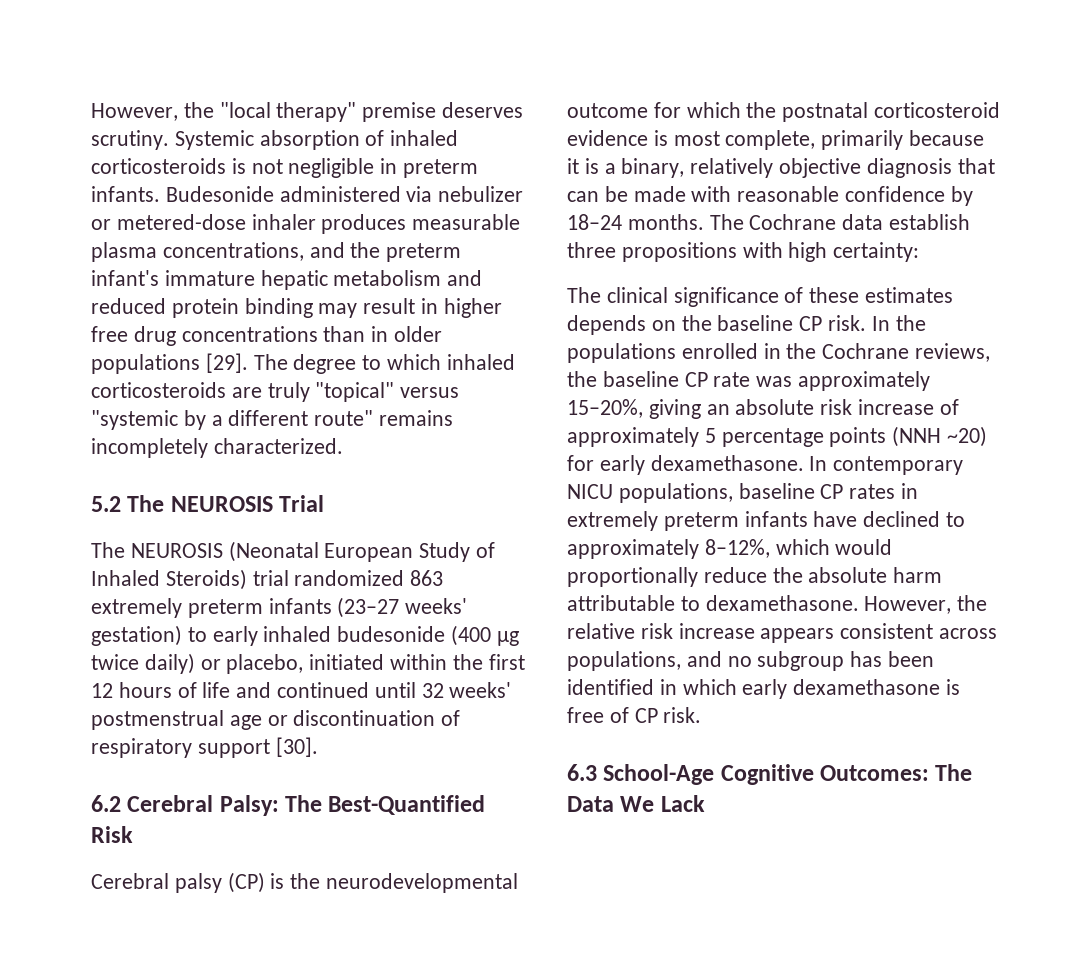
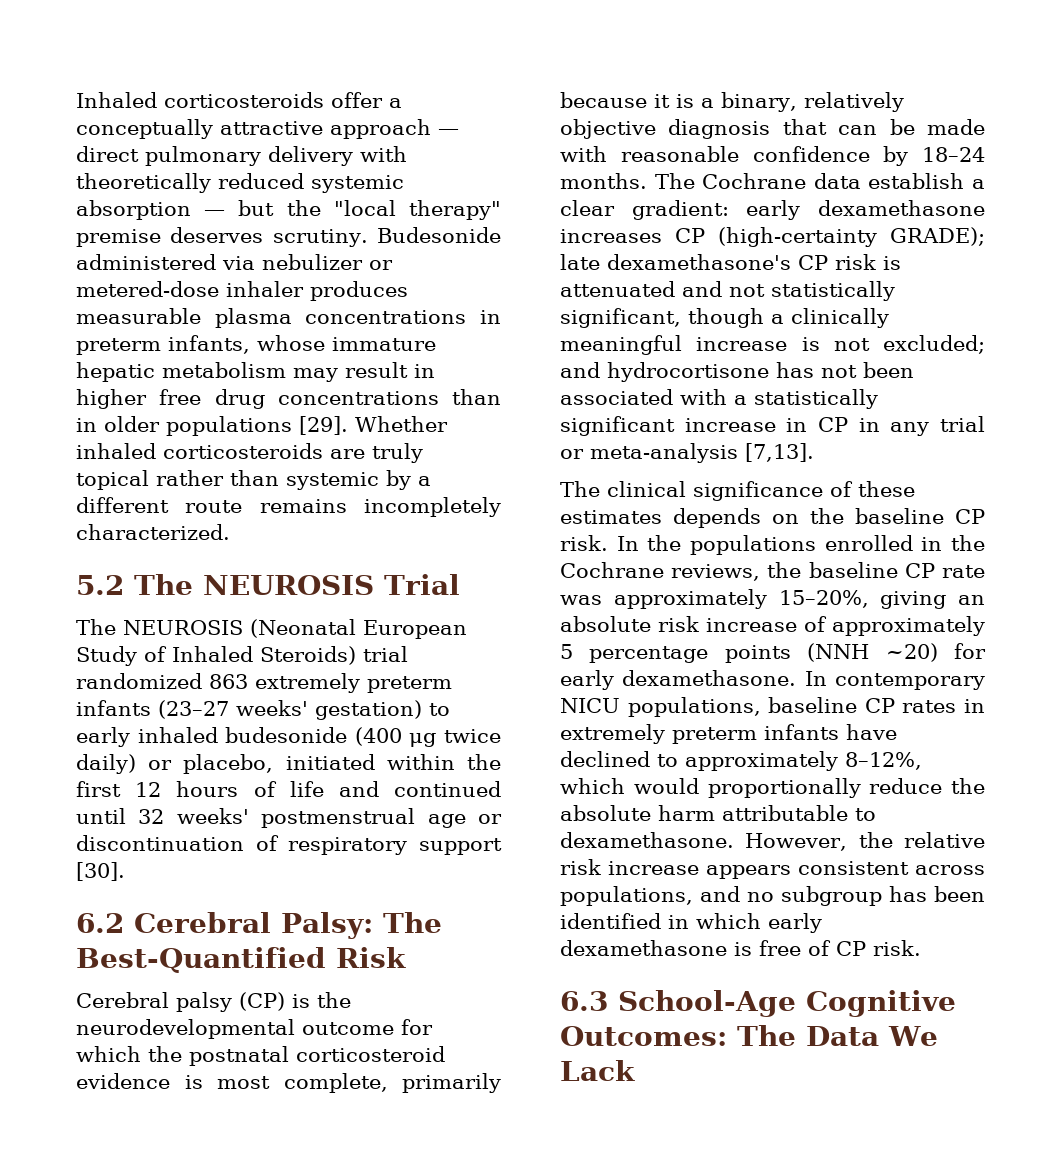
- However, the "local therapy" premise deserves scrutiny.
+ Inhaled corticosteroids offer a conceptually attractive approach — direct pulmonary delivery with theoretically reduced systemic absorption — but the "local therapy" premise deserves scrutiny.
- Systemic absorption of inhaled corticosteroids is not negligible in preterm infants.
- Budesonide administered via nebulizer or metered-dose inhaler produces measurable plasma concentrations, and the preterm infant's immature hepatic metabolism and reduced protein binding may result in higher free drug concentrations than in older populations [29].
+ Budesonide administered via nebulizer or metered-dose inhaler produces measurable plasma concentrations in preterm infants, whose immature hepatic metabolism may result in higher free drug concentrations than in older populations [29].
- The degree to which inhaled corticosteroids are truly "topical" versus "systemic by a different route" remains incompletely characterized.
+ Whether inhaled corticosteroids are truly topical rather than systemic by a different route remains incompletely characterized.
- The Cochrane data establish three propositions with high certainty:
+ The Cochrane data establish a clear gradient: early dexamethasone increases CP (high-certainty GRADE); late dexamethasone's CP risk is attenuated and not statistically significant, though a clinically meaningful increase is not excluded; and hydrocortisone has not been associated with a statistically significant increase in CP in any trial or meta-analysis [7,13].

